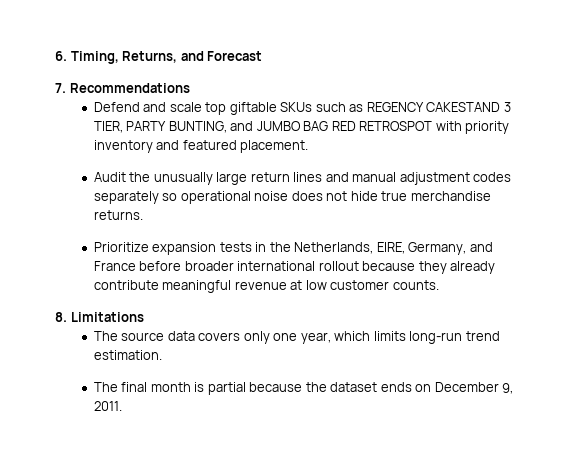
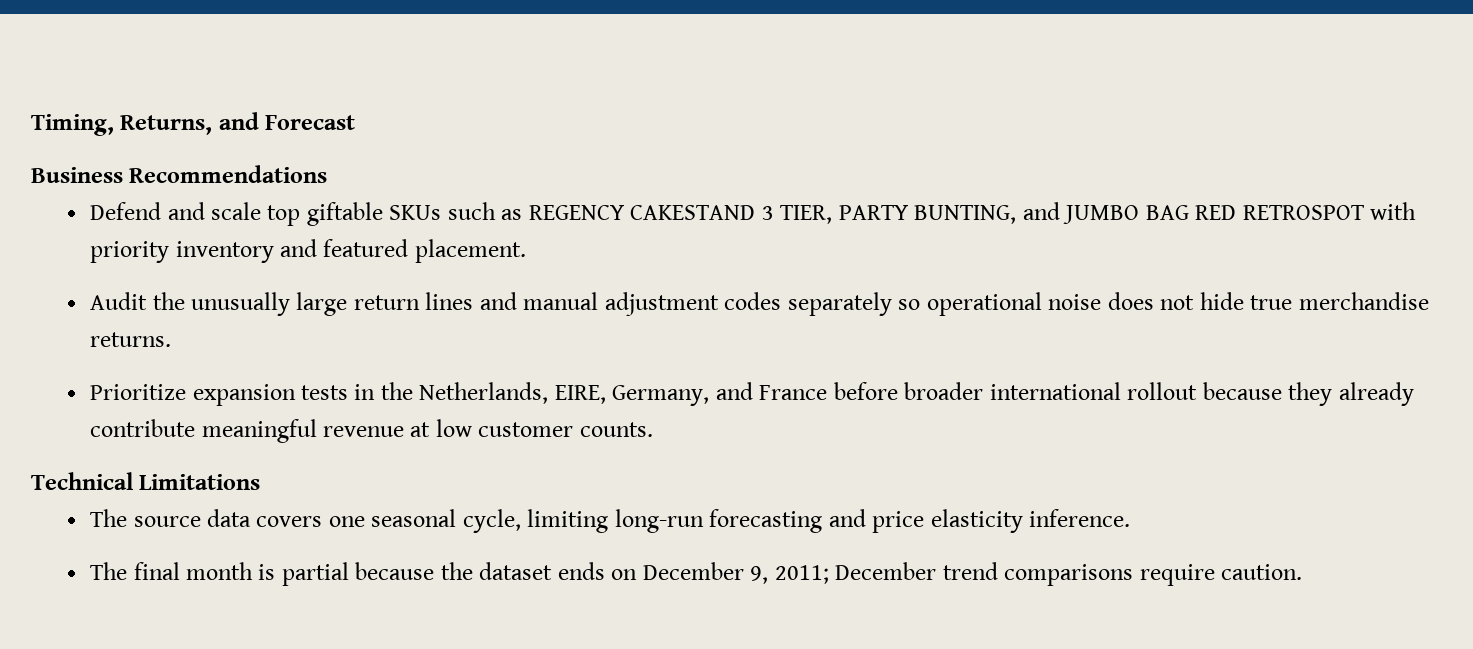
- 6. Timing, Returns, and Forecast
+ Timing, Returns, and Forecast
- 7. Recommendations
+ Business Recommendations
- 8. Limitations
+ Technical Limitations
- The source data covers only one year, which limits long-run trend estimation.
+ The source data covers one seasonal cycle, limiting long-run forecasting and price elasticity inference.
- The final month is partial because the dataset ends on December 9, 2011.
+ The final month is partial because the dataset ends on December 9, 2011; December trend comparisons require caution.

